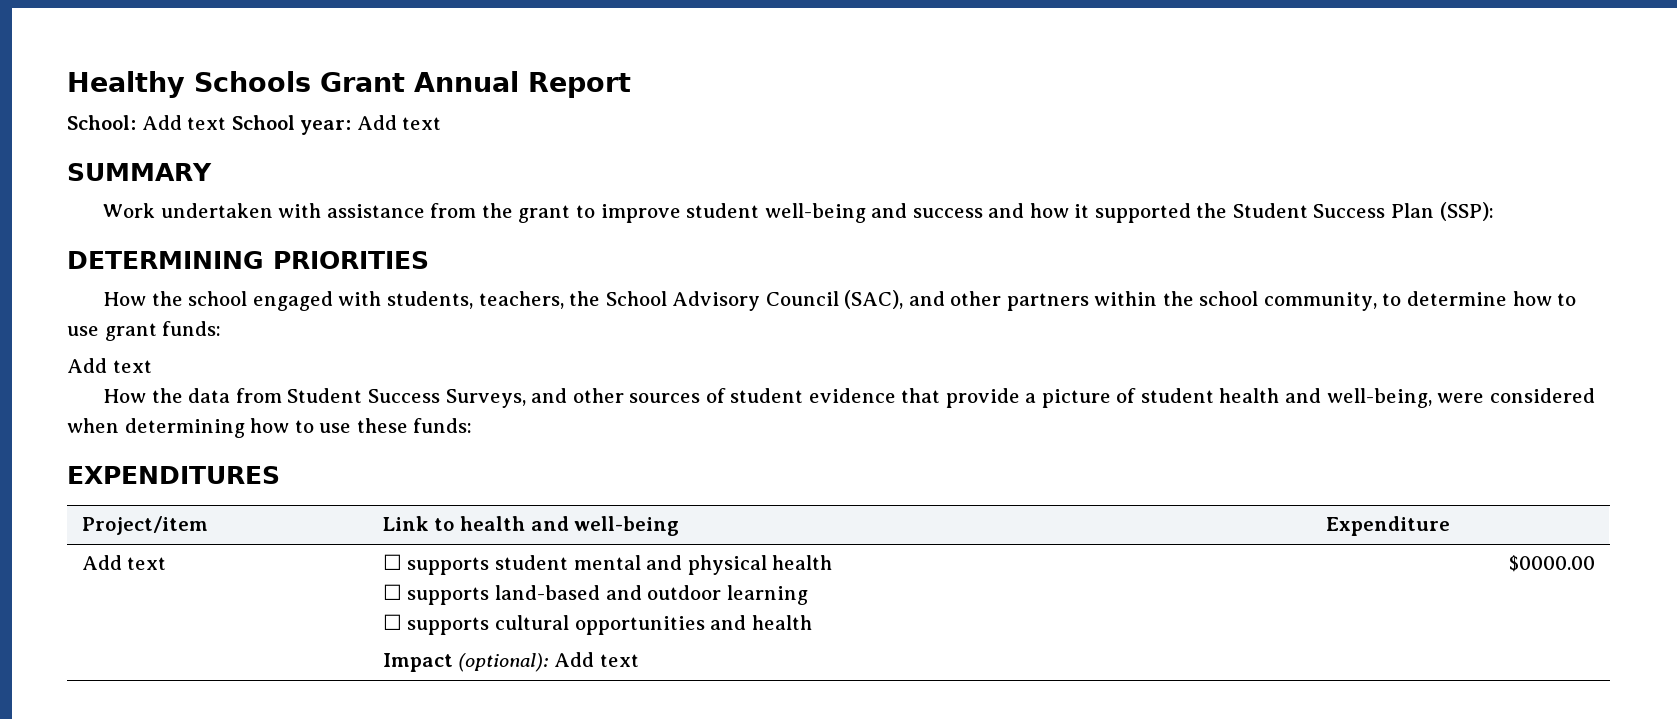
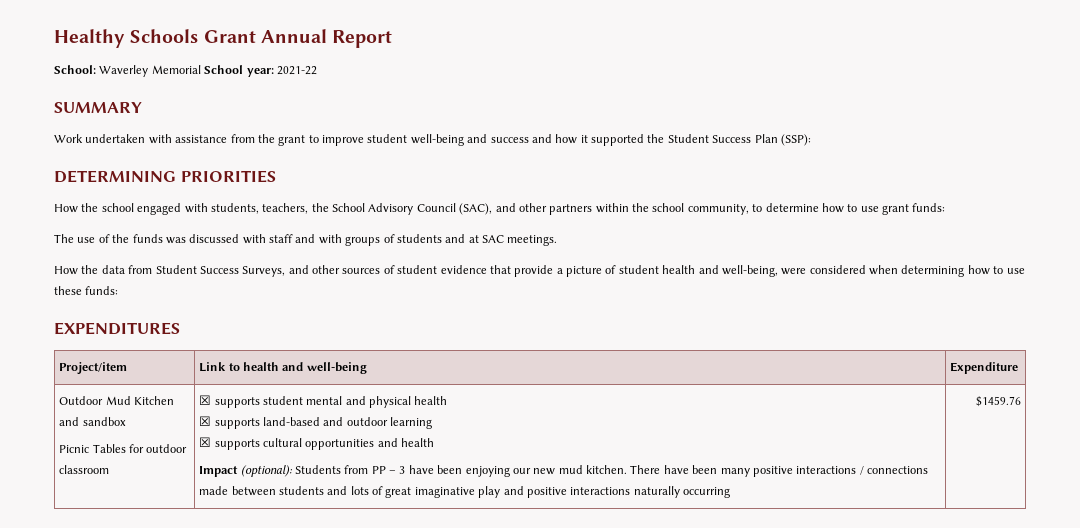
- School: Add text School year: Add text
+ School: Waverley Memorial School year: 2021-22
  How the school engaged with students, teachers, the School Advisory Council (SAC), and other partners within the school community, to determine how to use grant funds:
- Add text
+ The use of the funds was discussed with staff and with groups of students and at SAC meetings.
- Add text | ☐ supports student mental and physical health
+ Outdoor Mud Kitchen and sandbox
+ Picnic Tables for outdoor classroom | ☒ supports student mental and physical health
- ☐ supports land-based and outdoor learning
+ ☒ supports land-based and outdoor learning
- ☐ supports cultural opportunities and health
+ ☒ supports cultural opportunities and health
- Impact (optional): Add text | $0000.00
+ Impact (optional): Students from PP – 3 have been enjoying our new mud kitchen. There have been many positive interactions / connections made between students and lots of great imaginative play and positive interactions naturally occurring | $1459.76

